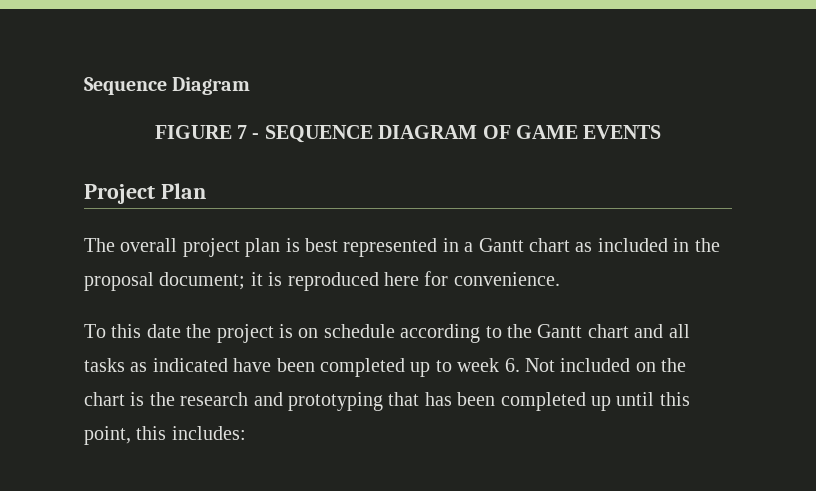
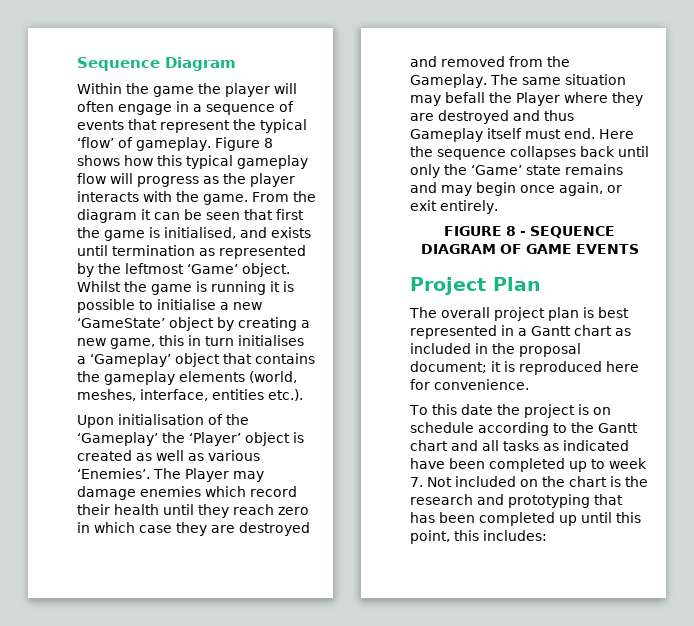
+ Within the game the player will often engage in a sequence of events that represent the typical ‘flow’ of gameplay. Figure 8 shows how this typical gameplay flow will progress as the player interacts with the game. From the diagram it can be seen that first the game is initialised, and exists until termination as represented by the leftmost ‘Game’ object. Whilst the game is running it is possible to initialise a new ‘GameState’ object by creating a new game, this in turn initialises a ‘Gameplay’ object that contains the gameplay elements (world, meshes, interface, entities etc.).
+ Upon initialisation of the ‘Gameplay’ the ‘Player’ object is created as well as various ‘Enemies’. The Player may damage enemies which record their health until they reach zero in which case they are destroyed and removed from the Gameplay. The same situation may befall the Player where they are destroyed and thus Gameplay itself must end. Here the sequence collapses back until only the ‘Game’ state remains and may begin once again, or exit entirely.
- FIGURE 7 - SEQUENCE DIAGRAM OF GAME EVENTS
+ FIGURE 8 - SEQUENCE DIAGRAM OF GAME EVENTS
- To this date the project is on schedule according to the Gantt chart and all tasks as indicated have been completed up to week 6. Not included on the chart is the research and prototyping that has been completed up until this point, this includes:
+ To this date the project is on schedule according to the Gantt chart and all tasks as indicated have been completed up to week 7. Not included on the chart is the research and prototyping that has been completed up until this point, this includes:

